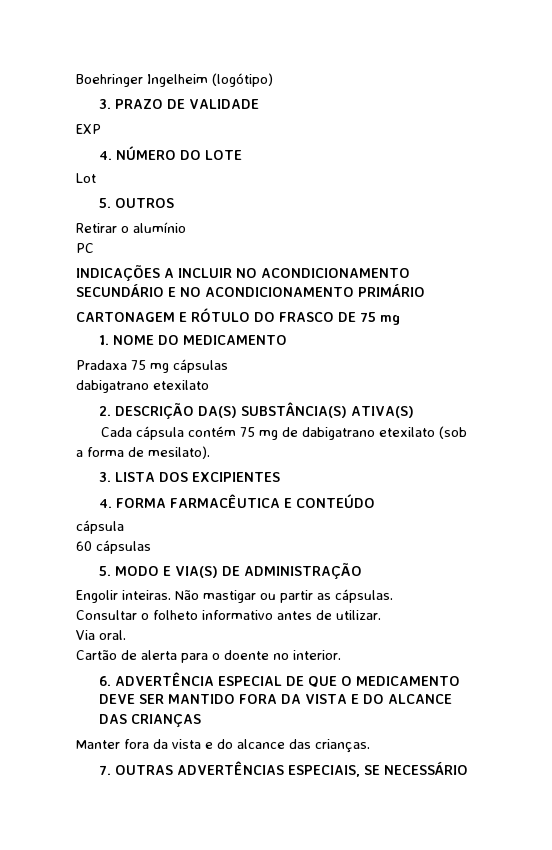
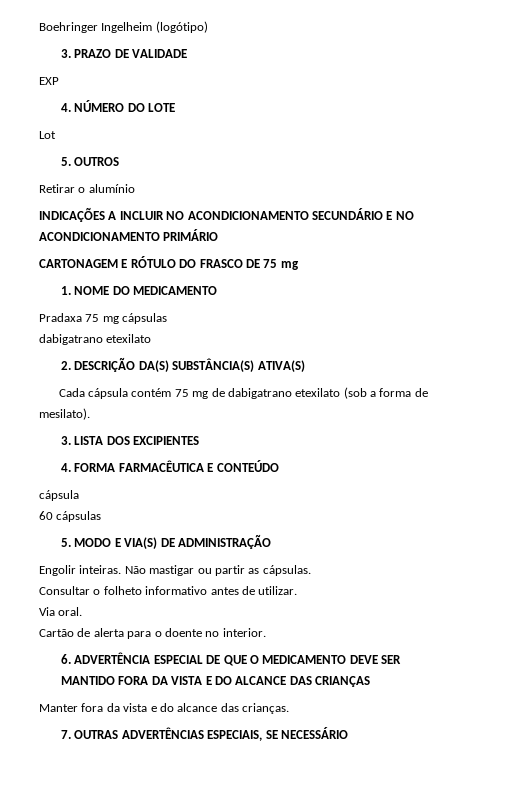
- PC

